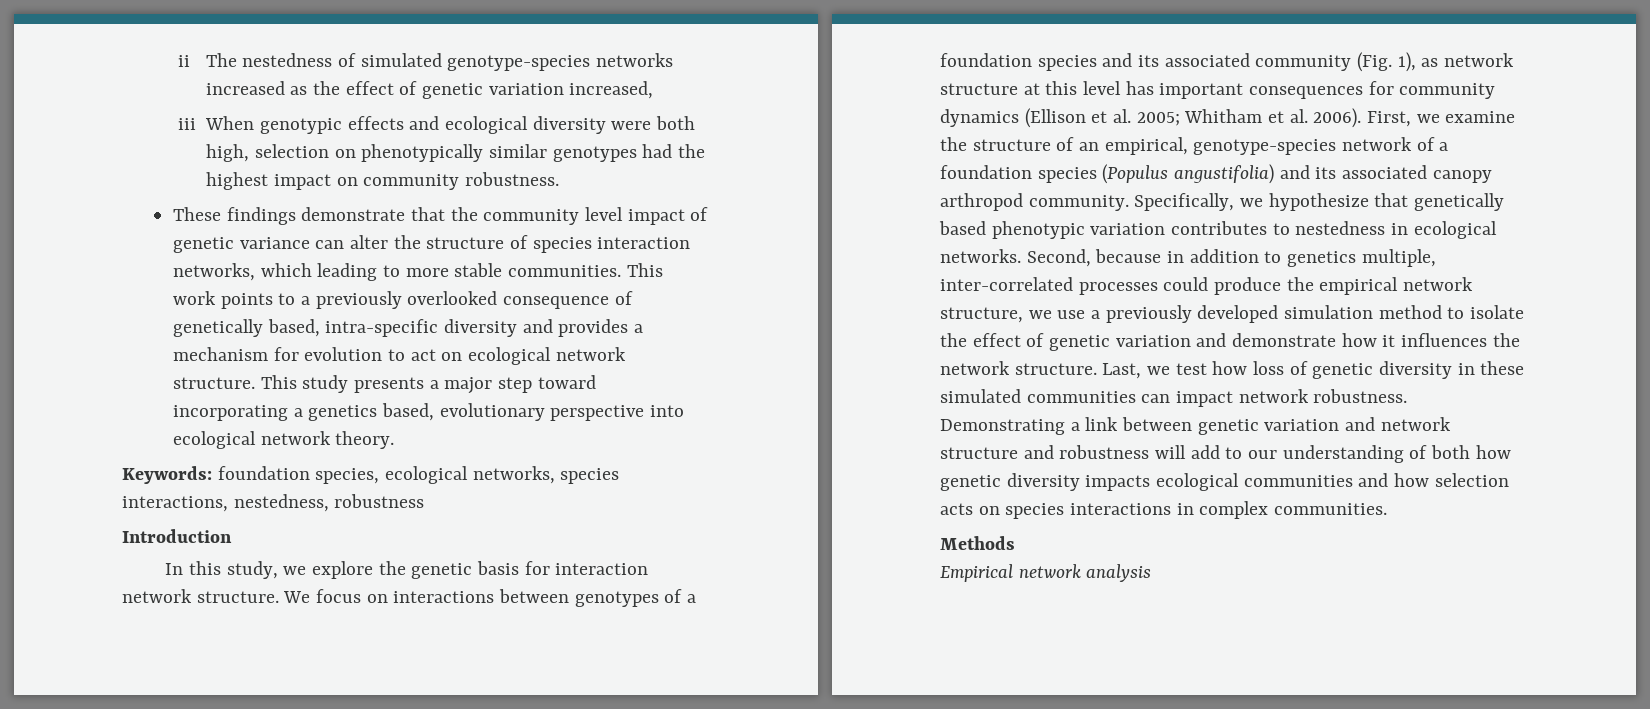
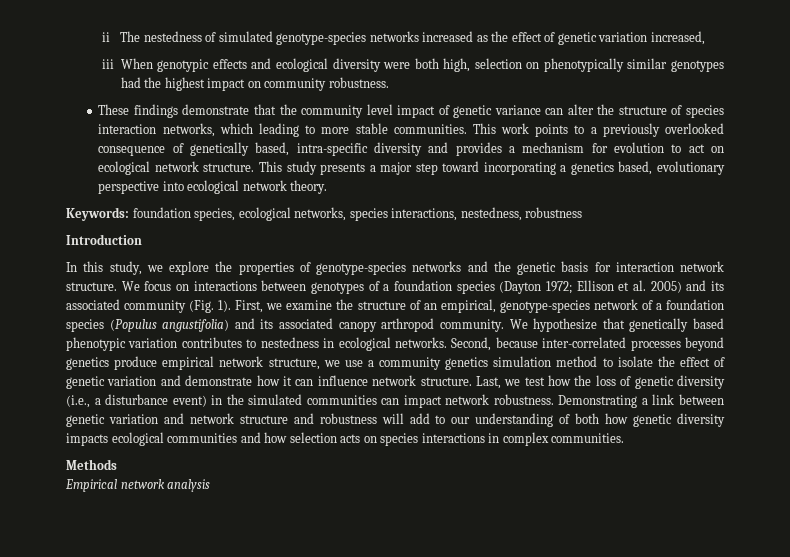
- In this study, we explore the genetic basis for interaction network structure.
+ In this study, we explore the properties of genotype-species networks and the genetic basis for interaction network structure.
- We focus on interactions between genotypes of a foundation species and its associated community (Fig. 1), as network structure at this level has important consequences for community dynamics (Ellison et al. 2005; Whitham et al. 2006).
+ We focus on interactions between genotypes of a foundation species (Dayton 1972; Ellison et al. 2005) and its associated community (Fig. 1).
- Specifically, we hypothesize that genetically based phenotypic variation contributes to nestedness in ecological networks.
+ We hypothesize that genetically based phenotypic variation contributes to nestedness in ecological networks.
- Second, because in addition to genetics multiple, inter-correlated processes could produce the empirical network structure, we use a previously developed simulation method to isolate the effect of genetic variation and demonstrate how it influences the network structure.
+ Second, because inter-correlated processes beyond genetics produce empirical network structure, we use a community genetics simulation method to isolate the effect of genetic variation and demonstrate how it can influence network structure.
- Last, we test how loss of genetic diversity in these simulated communities can impact network robustness.
+ Last, we test how the loss of genetic diversity (i.e., a disturbance event) in the simulated communities can impact network robustness.

